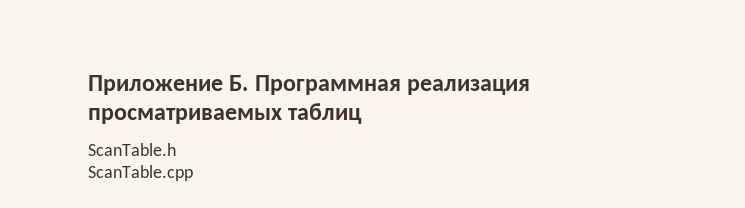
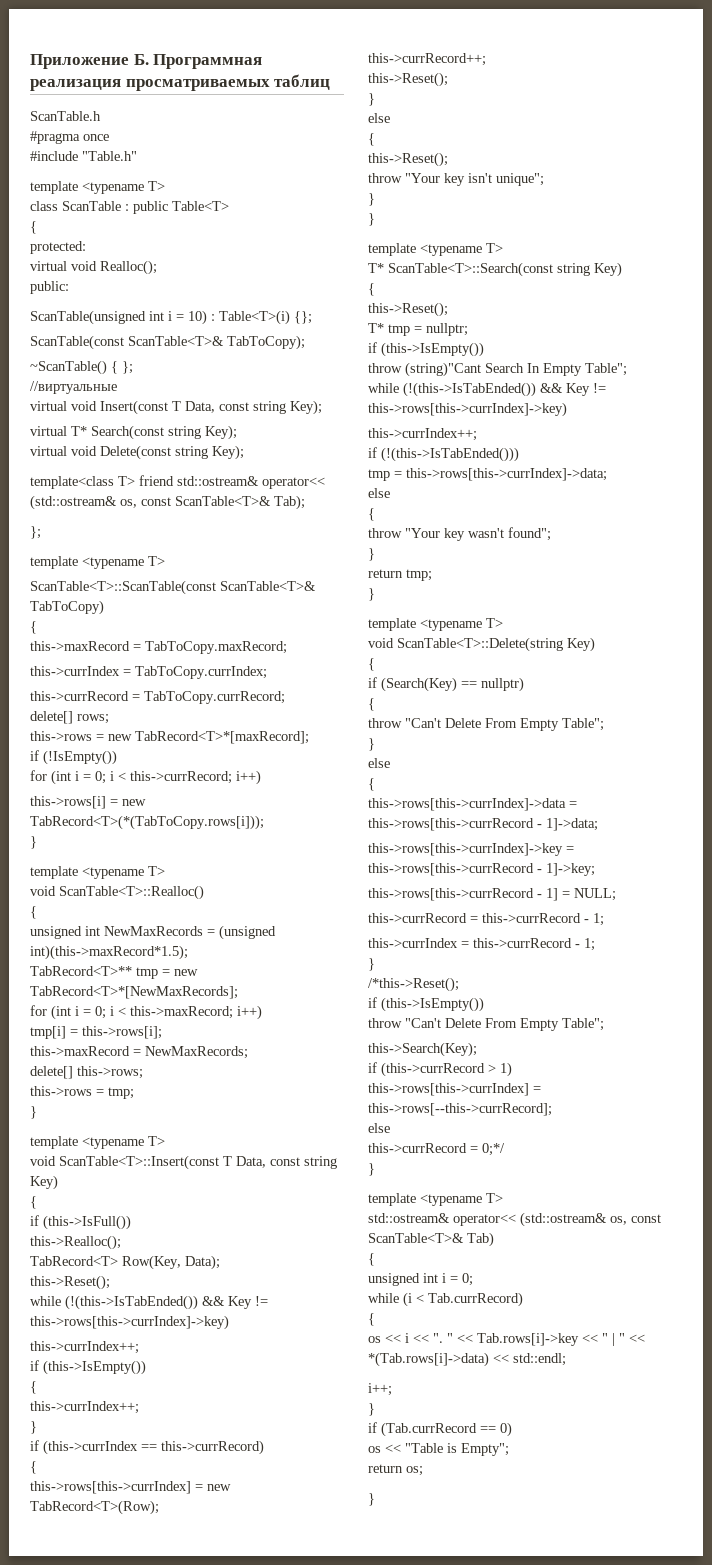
- ScanTable.cpp
+ #pragma once
+ #include "Table.h"
+ template <typename T>
+ class ScanTable : public Table<T>
+ {
+ protected:
+ virtual void Realloc();
+ public:
+ ScanTable(unsigned int i = 10) : Table<T>(i) {};
+ ScanTable(const ScanTable<T>& TabToCopy);
+ ~ScanTable() { };
+ //виртуальные
+ virtual void Insert(const T Data, const string Key);
+ virtual T* Search(const string Key);
+ virtual void Delete(const string Key);
+ template<class T> friend std::ostream& operator<< (std::ostream& os, const ScanTable<T>& Tab);
+ };
+ template <typename T>
+ ScanTable<T>::ScanTable(const ScanTable<T>& TabToCopy)
+ {
+ this->maxRecord = TabToCopy.maxRecord;
+ this->currIndex = TabToCopy.currIndex;
+ this->currRecord = TabToCopy.currRecord;
+ delete[] rows;
+ this->rows = new TabRecord<T>*[maxRecord];
+ if (!IsEmpty())
+ for (int i = 0; i < this->currRecord; i++)
+ this->rows[i] = new TabRecord<T>(*(TabToCopy.rows[i]));
+ }
+ template <typename T>
+ void ScanTable<T>::Realloc()
+ {
+ unsigned int NewMaxRecords = (unsigned int)(this->maxRecord*1.5);
+ TabRecord<T>** tmp = new TabRecord<T>*[NewMaxRecords];
+ for (int i = 0; i < this->maxRecord; i++)
+ tmp[i] = this->rows[i];
+ this->maxRecord = NewMaxRecords;
+ delete[] this->rows;
+ this->rows = tmp;
+ }
+ template <typename T>
+ void ScanTable<T>::Insert(const T Data, const string Key)
+ {
+ if (this->IsFull())
+ this->Realloc();
+ TabRecord<T> Row(Key, Data);
+ this->Reset();
+ while (!(this->IsTabEnded()) && Key != this->rows[this->currIndex]->key)
+ this->currIndex++;
+ if (this->IsEmpty())
+ {
+ this->currIndex++;
+ }
+ if (this->currIndex == this->currRecord)
+ {
+ this->rows[this->currIndex] = new TabRecord<T>(Row);
+ this->currRecord++;
+ this->Reset();
+ }
+ else
+ {
+ this->Reset();
+ throw "Your key isn't unique";
+ }
+ }
+ template <typename T>
+ T* ScanTable<T>::Search(const string Key)
+ {
+ this->Reset();
+ T* tmp = nullptr;
+ if (this->IsEmpty())
+ throw (string)"Cant Search In Empty Table";
+ while (!(this->IsTabEnded()) && Key != this->rows[this->currIndex]->key)
+ this->currIndex++;
+ if (!(this->IsTabEnded()))
+ tmp = this->rows[this->currIndex]->data;
+ else
+ {
+ throw "Your key wasn't found";
+ }
+ return tmp;
+ }
+ template <typename T>
+ void ScanTable<T>::Delete(string Key)
+ {
+ if (Search(Key) == nullptr)
+ {
+ throw "Can't Delete From Empty Table";
+ }
+ else
+ {
+ this->rows[this->currIndex]->data = this->rows[this->currRecord - 1]->data;
+ this->rows[this->currIndex]->key = this->rows[this->currRecord - 1]->key;
+ this->rows[this->currRecord - 1] = NULL;
+ this->currRecord = this->currRecord - 1;
+ this->currIndex = this->currRecord - 1;
+ }
+ /*this->Reset();
+ if (this->IsEmpty())
+ throw "Can't Delete From Empty Table";
+ this->Search(Key);
+ if (this->currRecord > 1)
+ this->rows[this->currIndex] = this->rows[--this->currRecord];
+ else
+ this->currRecord = 0;*/
+ }
+ template <typename T>
+ std::ostream& operator<< (std::ostream& os, const ScanTable<T>& Tab)
+ {
+ unsigned int i = 0;
+ while (i < Tab.currRecord)
+ {
+ os << i << ". " << Tab.rows[i]->key << " | " << *(Tab.rows[i]->data) << std::endl;
+ i++;
+ }
+ if (Tab.currRecord == 0)
+ os << "Table is Empty";
+ return os;
+ }

